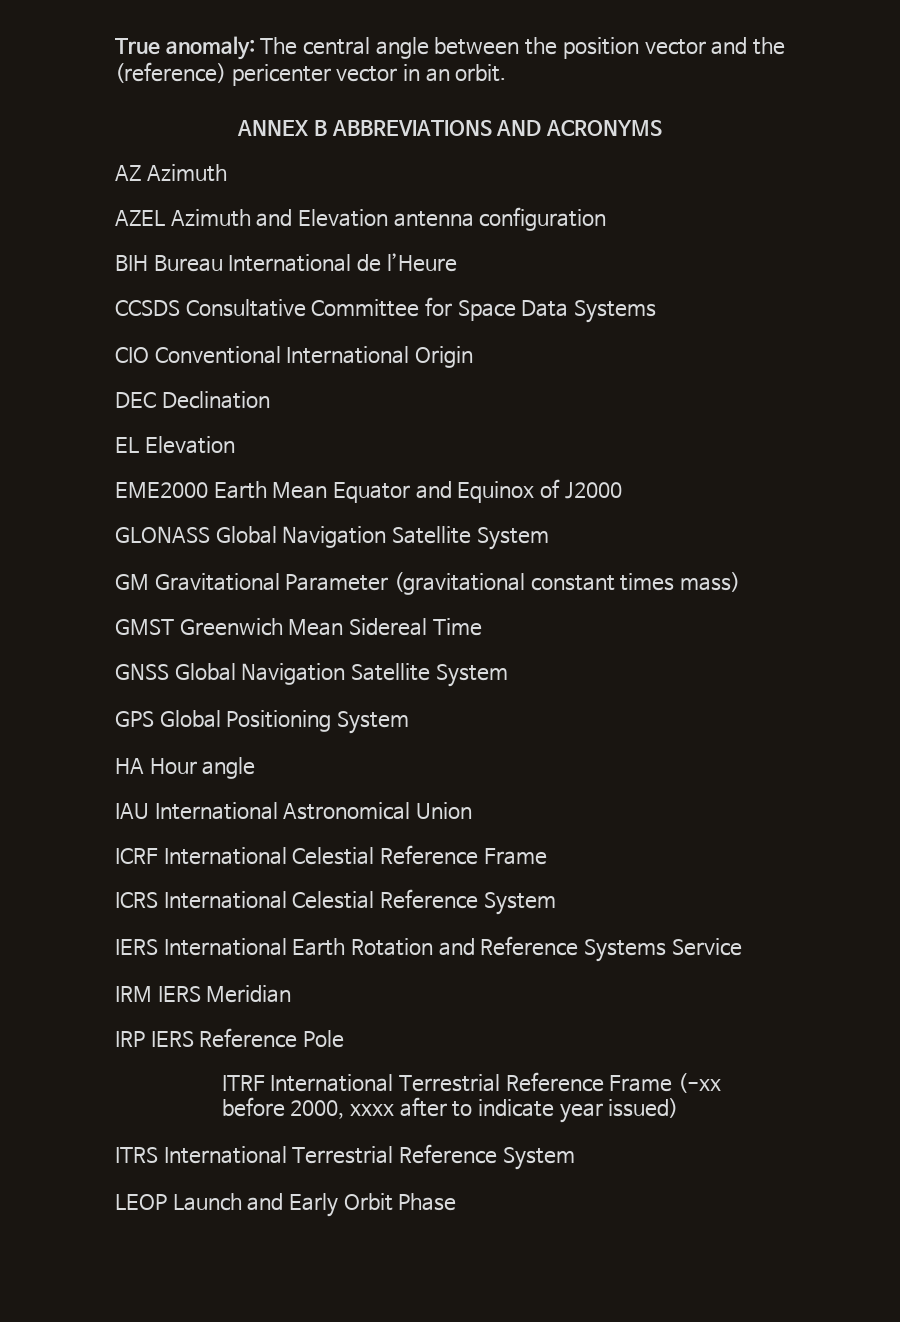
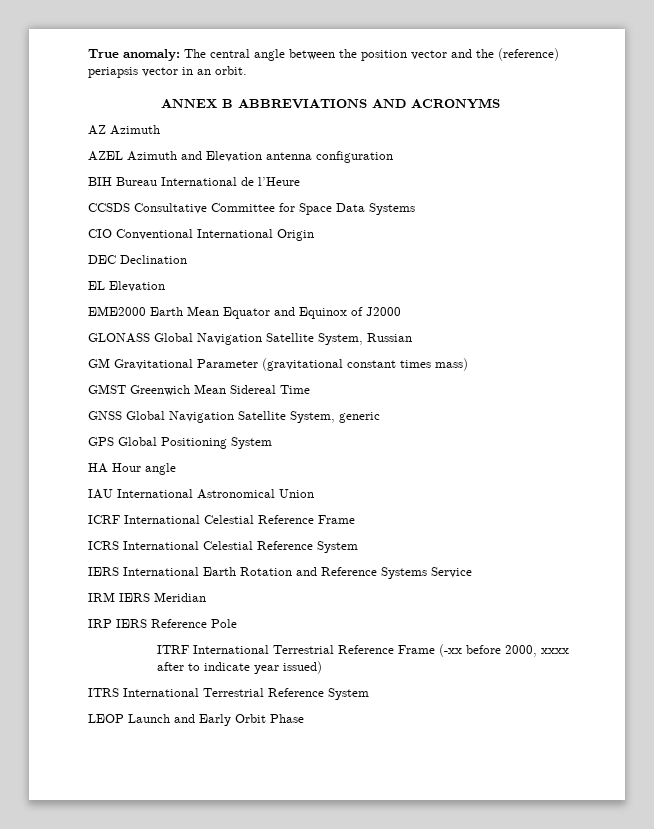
- True anomaly: The central angle between the position vector and the (reference) pericenter vector in an orbit.
+ True anomaly: The central angle between the position vector and the (reference) periapsis vector in an orbit.
- GLONASS Global Navigation Satellite System
+ GLONASS Global Navigation Satellite System, Russian
- GNSS Global Navigation Satellite System
+ GNSS Global Navigation Satellite System, generic

